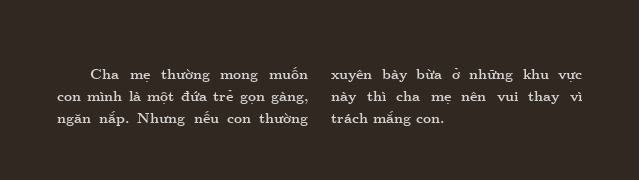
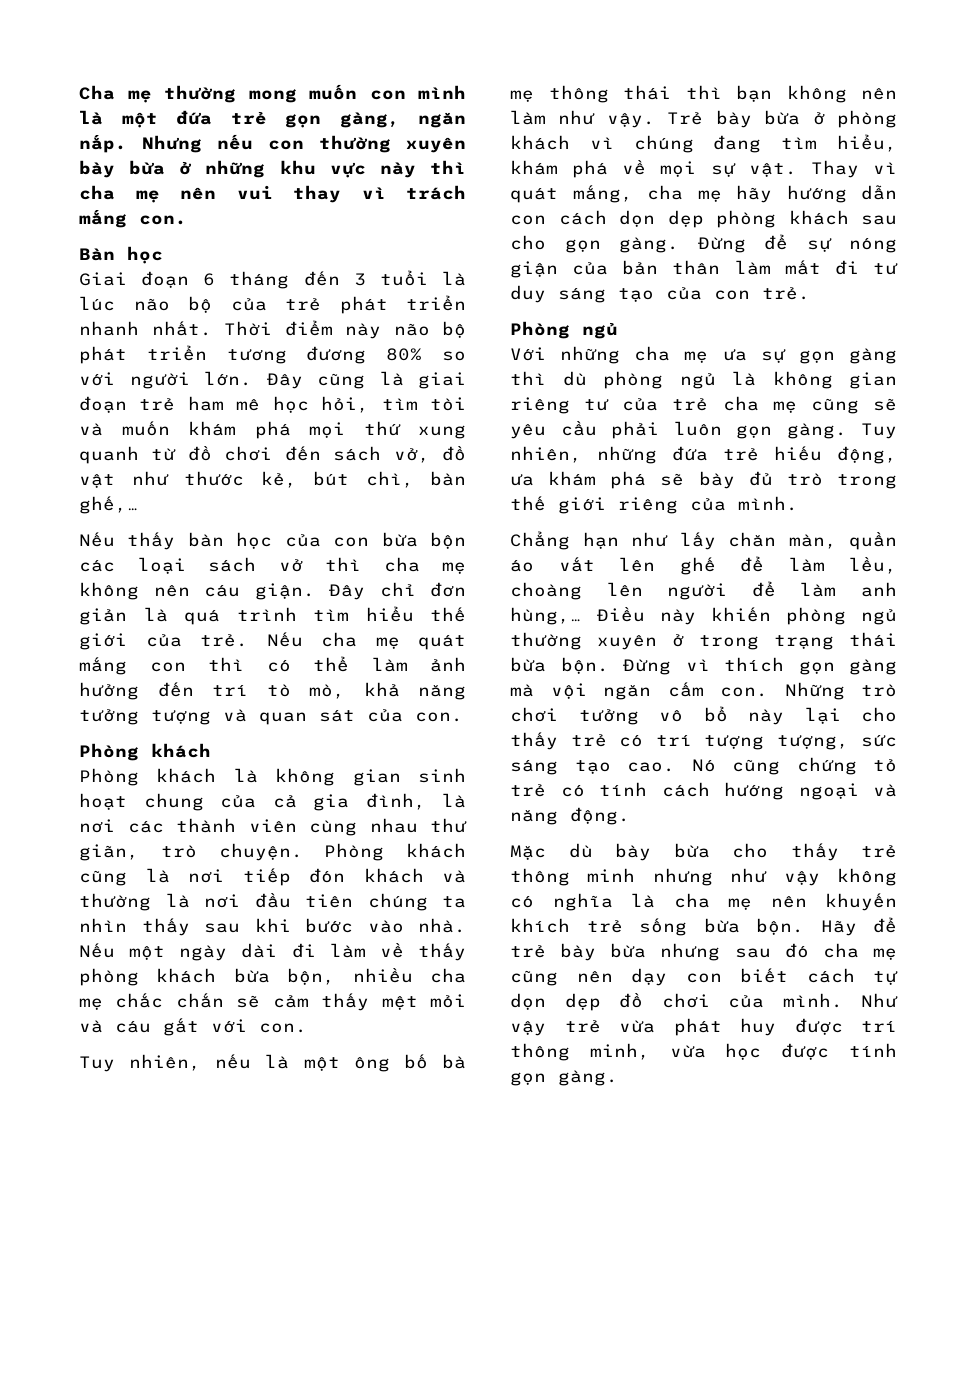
+ Bàn học
+ Giai đoạn 6 tháng đến 3 tuổi là lúc não bộ của trẻ phát triển nhanh nhất. Thời điểm này não bộ phát triển tương đương 80% so với người lớn. Đây cũng là giai đoạn trẻ ham mê học hỏi, tìm tòi và muốn khám phá mọi thứ xung quanh từ đồ chơi đến sách vở, đồ vật như thước kẻ, bút chì, bàn ghế,…
+ Nếu thấy bàn học của con bừa bộn các loại sách vở thì cha mẹ không nên cáu giận. Đây chỉ đơn giản là quá trình tìm hiểu thế giới của trẻ. Nếu cha mẹ quát mắng con thì có thể làm ảnh hưởng đến trí tò mò, khả năng tưởng tượng và quan sát của con.
+ Phòng khách
+ Phòng khách là không gian sinh hoạt chung của cả gia đình, là nơi các thành viên cùng nhau thư giãn, trò chuyện. Phòng khách cũng là nơi tiếp đón khách và thường là nơi đầu tiên chúng ta nhìn thấy sau khi bước vào nhà. Nếu một ngày dài đi làm về thấy phòng khách bừa bộn, nhiều cha mẹ chắc chắn sẽ cảm thấy mệt mỏi và cáu gắt với con.
+ Tuy nhiên, nếu là một ông bố bà mẹ thông thái thì bạn không nên làm như vậy. Trẻ bày bừa ở phòng khách vì chúng đang tìm hiểu, khám phá về mọi sự vật. Thay vì quát mắng, cha mẹ hãy hướng dẫn con cách dọn dẹp phòng khách sau cho gọn gàng. Đừng để sự nóng giận của bản thân làm mất đi tư duy sáng tạo của con trẻ.
+ Phòng ngủ
+ Với những cha mẹ ưa sự gọn gàng thì dù phòng ngủ là không gian riêng tư của trẻ cha mẹ cũng sẽ yêu cầu phải luôn gọn gàng. Tuy nhiên, những đứa trẻ hiếu động, ưa khám phá sẽ bày đủ trò trong thế giới riêng của mình.
+ Chẳng hạn như lấy chăn màn, quần áo vắt lên ghế để làm lều, choàng lên người để làm anh hùng,… Điều này khiến phòng ngủ thường xuyên ở trong trạng thái bừa bộn. Đừng vì thích gọn gàng mà vội ngăn cấm con. Những trò chơi tưởng vô bổ này lại cho thấy trẻ có trí tượng tượng, sức sáng tạo cao. Nó cũng chứng tỏ trẻ có tính cách hướng ngoại và năng động.
+ Mặc dù bày bừa cho thấy trẻ thông minh nhưng như vậy không có nghĩa là cha mẹ nên khuyến khích trẻ sống bừa bộn. Hãy để trẻ bày bừa nhưng sau đó cha mẹ cũng nên dạy con biết cách tự dọn dẹp đồ chơi của mình. Như vậy trẻ vừa phát huy được trí thông minh, vừa học được tính gọn gàng.

